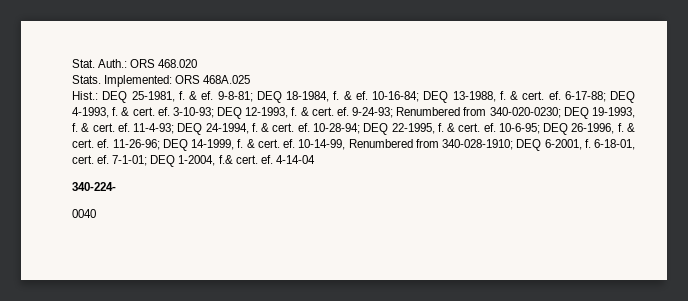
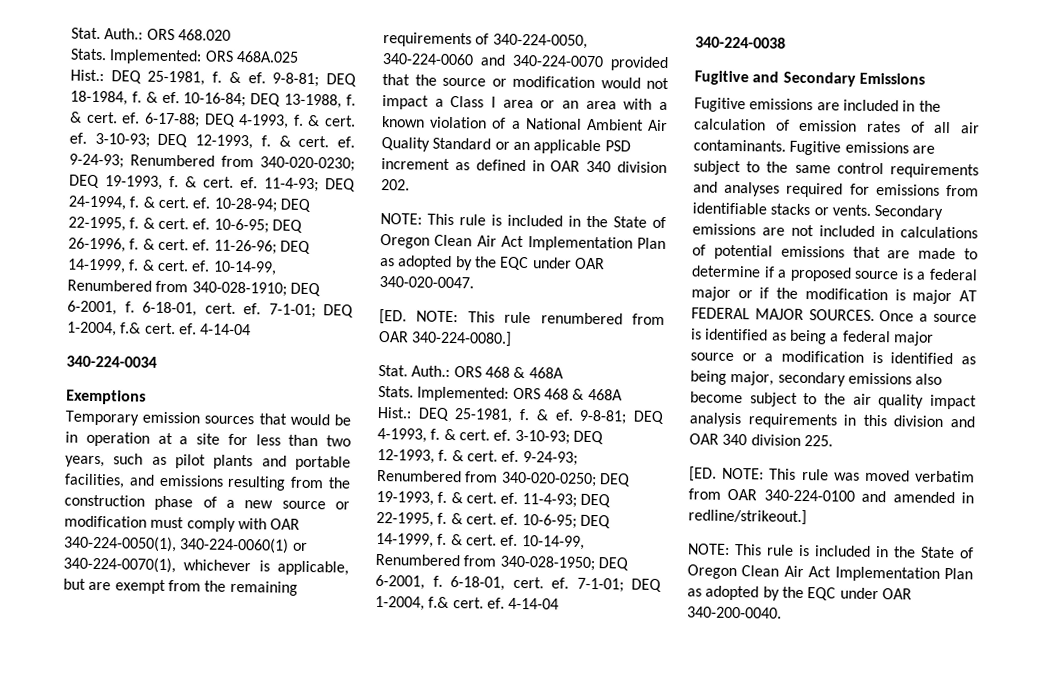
- 340-224-
- 0040
+ 340-224-0034
+ Exemptions
+ Temporary emission sources that would be in operation at a site for less than two years, such as pilot plants and portable facilities, and emissions resulting from the construction phase of a new source or modification must comply with OAR 340-224-0050(1), 340-224-0060(1) or 340-224-0070(1), whichever is applicable, but are exempt from the remaining requirements of 340-224-0050, 340-224-0060 and 340-224-0070 provided that the source or modification would not impact a Class I area or an area with a known violation of a National Ambient Air Quality Standard or an applicable PSD increment as defined in OAR 340 division 202.
+ NOTE: This rule is included in the State of Oregon Clean Air Act Implementation Plan as adopted by the EQC under OAR 340-020-0047.
+ [ED. NOTE: This rule renumbered from OAR 340-224-0080.]
+ Stat. Auth.: ORS 468 & 468A
+ Stats. Implemented: ORS 468 & 468A
+ Hist.: DEQ 25-1981, f. & ef. 9-8-81; DEQ 4-1993, f. & cert. ef. 3-10-93; DEQ 12-1993, f. & cert. ef. 9-24-93; Renumbered from 340-020-0250; DEQ 19-1993, f. & cert. ef. 11-4-93; DEQ 22-1995, f. & cert. ef. 10-6-95; DEQ 14-1999, f. & cert. ef. 10-14-99, Renumbered from 340-028-1950; DEQ 6-2001, f. 6-18-01, cert. ef. 7-1-01; DEQ 1-2004, f.& cert. ef. 4-14-04
+ 340-224-0038
+ Fugitive and Secondary Emissions
+ Fugitive emissions are included in the calculation of emission rates of all air contaminants. Fugitive emissions are subject to the same control requirements and analyses required for emissions from identifiable stacks or vents. Secondary emissions are not included in calculations of potential emissions that are made to determine if a proposed source is a federal major or if the modification is major AT FEDERAL MAJOR SOURCES. Once a source is identified as being a federal major source or a modification is identified as being major, secondary emissions also become subject to the air quality impact analysis requirements in this division and OAR 340 division 225.
+ [ED. NOTE: This rule was moved verbatim from OAR 340-224-0100 and amended in redline/strikeout.]
+ NOTE: This rule is included in the State of Oregon Clean Air Act Implementation Plan as adopted by the EQC under OAR 340-200-0040.

